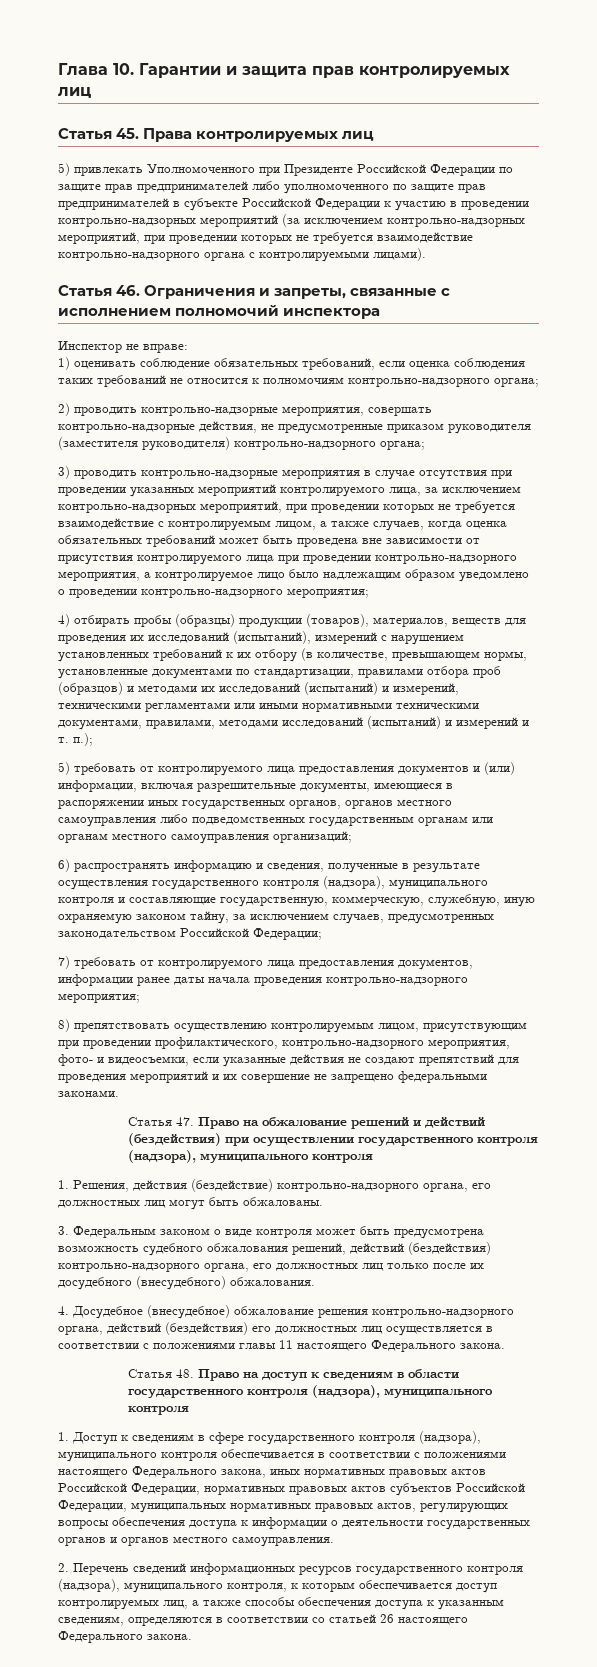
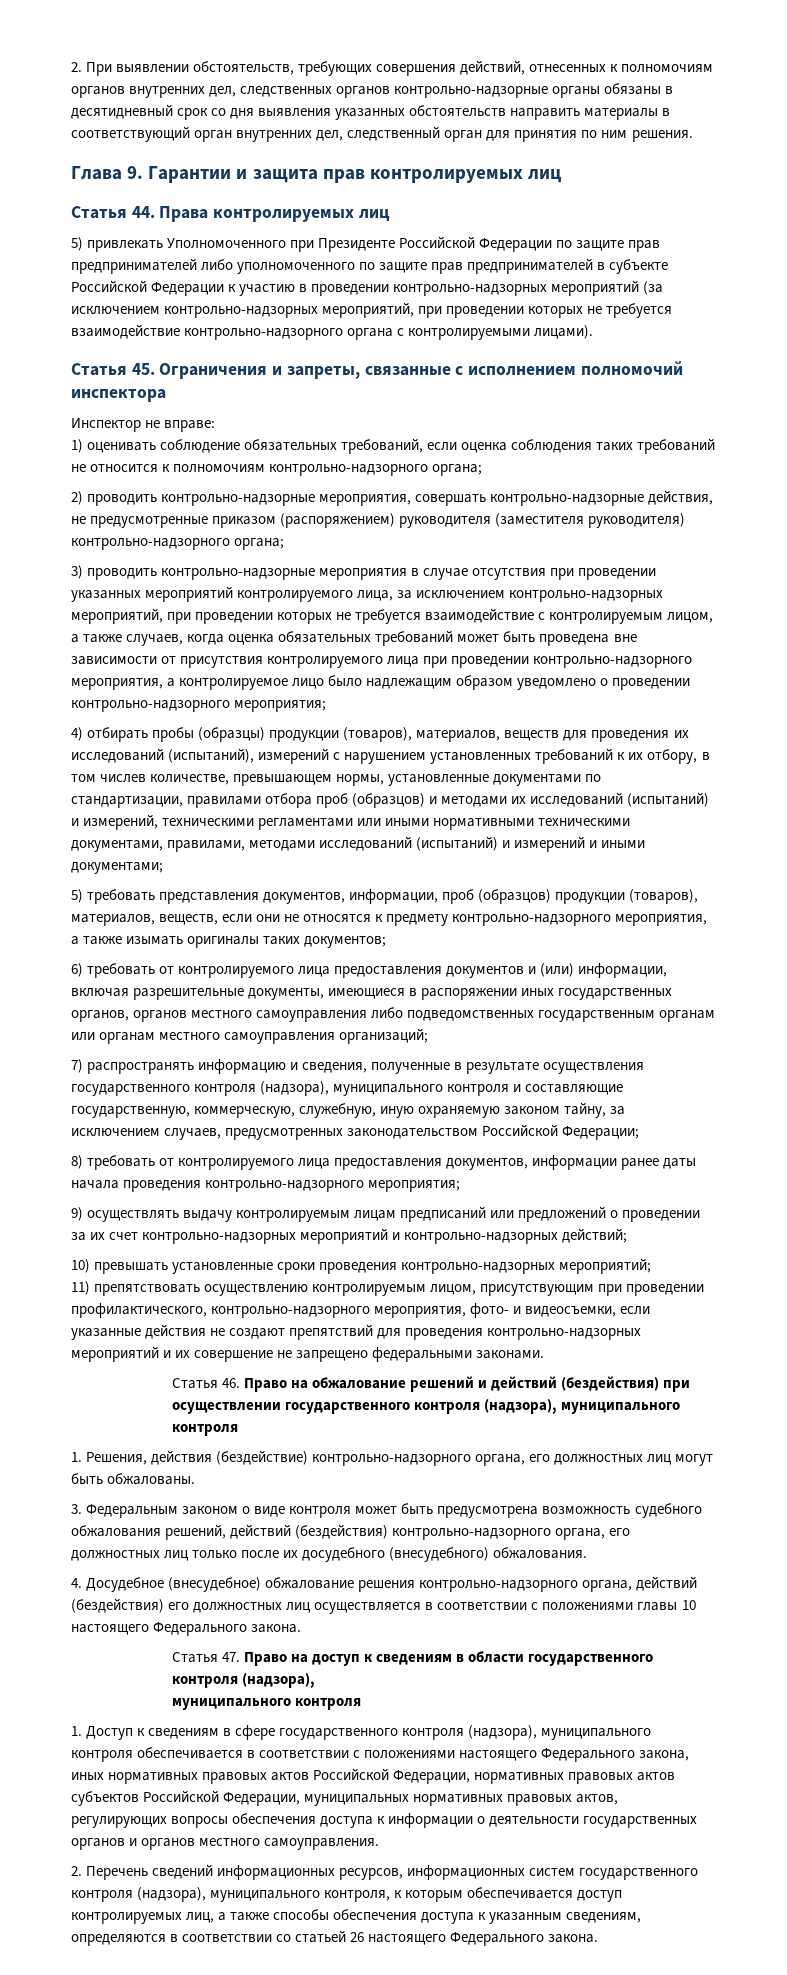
- Глава 10. Гарантии и защита прав контролируемых лиц
+ 2. При выявлении обстоятельств, требующих совершения действий, отнесенных к полномочиям органов внутренних дел, следственных органов контрольно-надзорные органы обязаны в десятидневный срок со дня выявления указанных обстоятельств направить материалы в соответствующий орган внутренних дел, следственный орган для принятия по ним решения.
+ Глава 9. Гарантии и защита прав контролируемых лиц
- Статья 45. Права контролируемых лиц
+ Статья 44. Права контролируемых лиц
- Статья 46. Ограничения и запреты, связанные с исполнением полномочий инспектора
+ Статья 45. Ограничения и запреты, связанные с исполнением полномочий инспектора
- 2) проводить контрольно-надзорные мероприятия, совершать контрольно-надзорные действия, не предусмотренные приказом руководителя (заместителя руководителя) контрольно-надзорного органа;
+ 2) проводить контрольно-надзорные мероприятия, совершать контрольно-надзорные действия, не предусмотренные приказом (распоряжением) руководителя (заместителя руководителя) контрольно-надзорного органа;
- 4) отбирать пробы (образцы) продукции (товаров), материалов, веществ для проведения их исследований (испытаний), измерений с нарушением установленных требований к их отбору (в количестве, превышающем нормы, установленные документами по стандартизации, правилами отбора проб (образцов) и методами их исследований (испытаний) и измерений, техническими регламентами или иными нормативными техническими документами, правилами, методами исследований (испытаний) и измерений и т. п.);
+ 4) отбирать пробы (образцы) продукции (товаров), материалов, веществ для проведения их исследований (испытаний), измерений с нарушением установленных требований к их отбору, в том числев количестве, превышающем нормы, установленные документами по стандартизации, правилами отбора проб (образцов) и методами их исследований (испытаний) и измерений, техническими регламентами или иными нормативными техническими документами, правилами, методами исследований (испытаний) и измерений и иными документами;
- 5) требовать от контролируемого лица предоставления документов и (или) информации, включая разрешительные документы, имеющиеся в распоряжении иных государственных органов, органов местного самоуправления либо подведомственных государственным органам или органам местного самоуправления организаций;
+ 5) требовать представления документов, информации, проб (образцов) продукции (товаров), материалов, веществ, если они не относятся к предмету контрольно-надзорного мероприятия, а также изымать оригиналы таких документов;
+ 6) требовать от контролируемого лица предоставления документов и (или) информации, включая разрешительные документы, имеющиеся в распоряжении иных государственных органов, органов местного самоуправления либо подведомственных государственным органам или органам местного самоуправления организаций;
- 6) распространять информацию и сведения, полученные в результате осуществления государственного контроля (надзора), муниципального контроля и составляющие государственную, коммерческую, служебную, иную охраняемую законом тайну, за исключением случаев, предусмотренных законодательством Российской Федерации;
+ 7) распространять информацию и сведения, полученные в результате осуществления государственного контроля (надзора), муниципального контроля и составляющие государственную, коммерческую, служебную, иную охраняемую законом тайну, за исключением случаев, предусмотренных законодательством Российской Федерации;
- 7) требовать от контролируемого лица предоставления документов, информации ранее даты начала проведения контрольно-надзорного мероприятия;
+ 8) требовать от контролируемого лица предоставления документов, информации ранее даты начала проведения контрольно-надзорного мероприятия;
- 8) препятствовать осуществлению контролируемым лицом, присутствующим при проведении профилактического, контрольно-надзорного мероприятия, фото- и видеосъемки, если указанные действия не создают препятствий для проведения мероприятий и их совершение не запрещено федеральными законами.
+ 9) осуществлять выдачу контролируемым лицам предписаний или предложений о проведении за их счет контрольно-надзорных мероприятий и контрольно-надзорных действий;
+ 10) превышать установленные сроки проведения контрольно-надзорных мероприятий;
+ 11) препятствовать осуществлению контролируемым лицом, присутствующим при проведении профилактического, контрольно-надзорного мероприятия, фото- и видеосъемки, если указанные действия не создают препятствий для проведения контрольно-надзорных мероприятий и их совершение не запрещено федеральными законами.
- Статья 47. Право на обжалование решений и действий (бездействия) при осуществлении государственного контроля (надзора), муниципального контроля
+ Статья 46. Право на обжалование решений и действий (бездействия) при осуществлении государственного контроля (надзора), муниципального контроля
- 4. Досудебное (внесудебное) обжалование решения контрольно-надзорного органа, действий (бездействия) его должностных лиц осуществляется в соответствии с положениями главы 11 настоящего Федерального закона.
+ 4. Досудебное (внесудебное) обжалование решения контрольно-надзорного органа, действий (бездействия) его должностных лиц осуществляется в соответствии с положениями главы 10 настоящего Федерального закона.
- Статья 48. Право на доступ к сведениям в области государственного контроля (надзора), муниципального контроля
+ Статья 47. Право на доступ к сведениям в области государственного контроля (надзора),
+ муниципального контроля
- 2. Перечень сведений информационных ресурсов государственного контроля (надзора), муниципального контроля, к которым обеспечивается доступ контролируемых лиц, а также способы обеспечения доступа к указанным сведениям, определяются в соответствии со статьей 26 настоящего Федерального закона.
+ 2. Перечень сведений информационных ресурсов, информационных систем государственного контроля (надзора), муниципального контроля, к которым обеспечивается доступ контролируемых лиц, а также способы обеспечения доступа к указанным сведениям, определяются в соответствии со статьей 26 настоящего Федерального закона.

